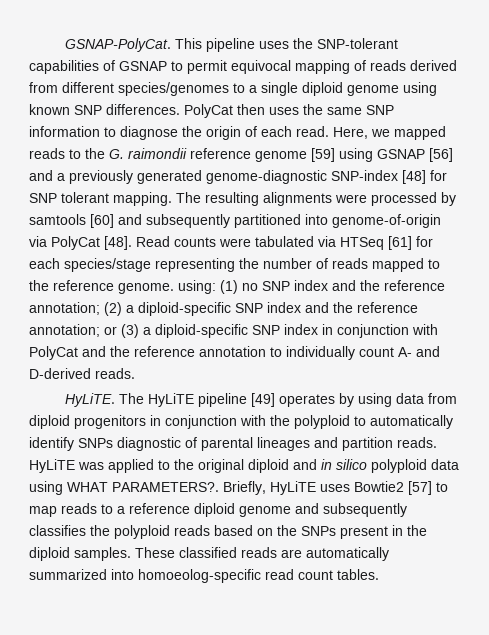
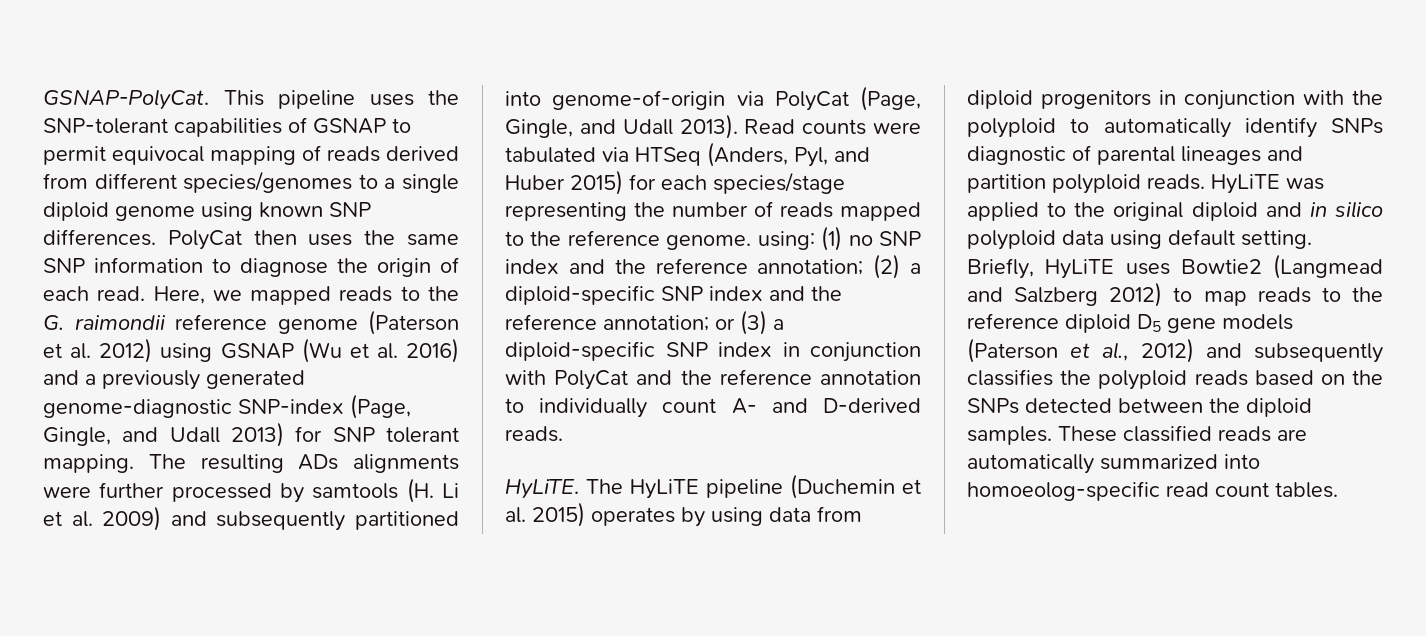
- Here, we mapped reads to the G. raimondii reference genome [59] using GSNAP [56] and a previously generated genome-diagnostic SNP-index [48] for SNP tolerant mapping.
+ Here, we mapped reads to the G. raimondii reference genome (Paterson et al. 2012) using GSNAP (Wu et al. 2016) and a previously generated genome-diagnostic SNP-index (Page, Gingle, and Udall 2013) for SNP tolerant mapping.
- The resulting alignments were processed by samtools [60] and subsequently partitioned into genome-of-origin via PolyCat [48].
+ The resulting ADs alignments were further processed by samtools (H. Li et al. 2009) and subsequently partitioned into genome-of-origin via PolyCat (Page, Gingle, and Udall 2013).
- Read counts were tabulated via HTSeq [61] for each species/stage representing the number of reads mapped to the reference genome. using: (1) no SNP index and the reference annotation; (2) a diploid-specific SNP index and the reference annotation; or (3) a diploid-specific SNP index in conjunction with PolyCat and the reference annotation to individually count A- and D-derived reads.
+ Read counts were tabulated via HTSeq (Anders, Pyl, and Huber 2015) for each species/stage representing the number of reads mapped to the reference genome. using: (1) no SNP index and the reference annotation; (2) a diploid-specific SNP index and the reference annotation; or (3) a diploid-specific SNP index in conjunction with PolyCat and the reference annotation to individually count A- and D-derived reads.
- The HyLiTE pipeline [49] operates by using data from diploid progenitors in conjunction with the polyploid to automatically identify SNPs diagnostic of parental lineages and partition reads.
+ The HyLiTE pipeline (Duchemin et al. 2015) operates by using data from diploid progenitors in conjunction with the polyploid to automatically identify SNPs diagnostic of parental lineages and partition polyploid reads.
- HyLiTE was applied to the original diploid and in silico polyploid data using WHAT PARAMETERS?.
+ HyLiTE was applied to the original diploid and in silico polyploid data using default setting.
- Briefly, HyLiTE uses Bowtie2 [57] to map reads to a reference diploid genome and subsequently classifies the polyploid reads based on the SNPs present in the diploid samples.
+ Briefly, HyLiTE uses Bowtie2 (Langmead and Salzberg 2012) to map reads to the reference diploid D5 gene models (Paterson et al., 2012) and subsequently classifies the polyploid reads based on the SNPs detected between the diploid samples.

